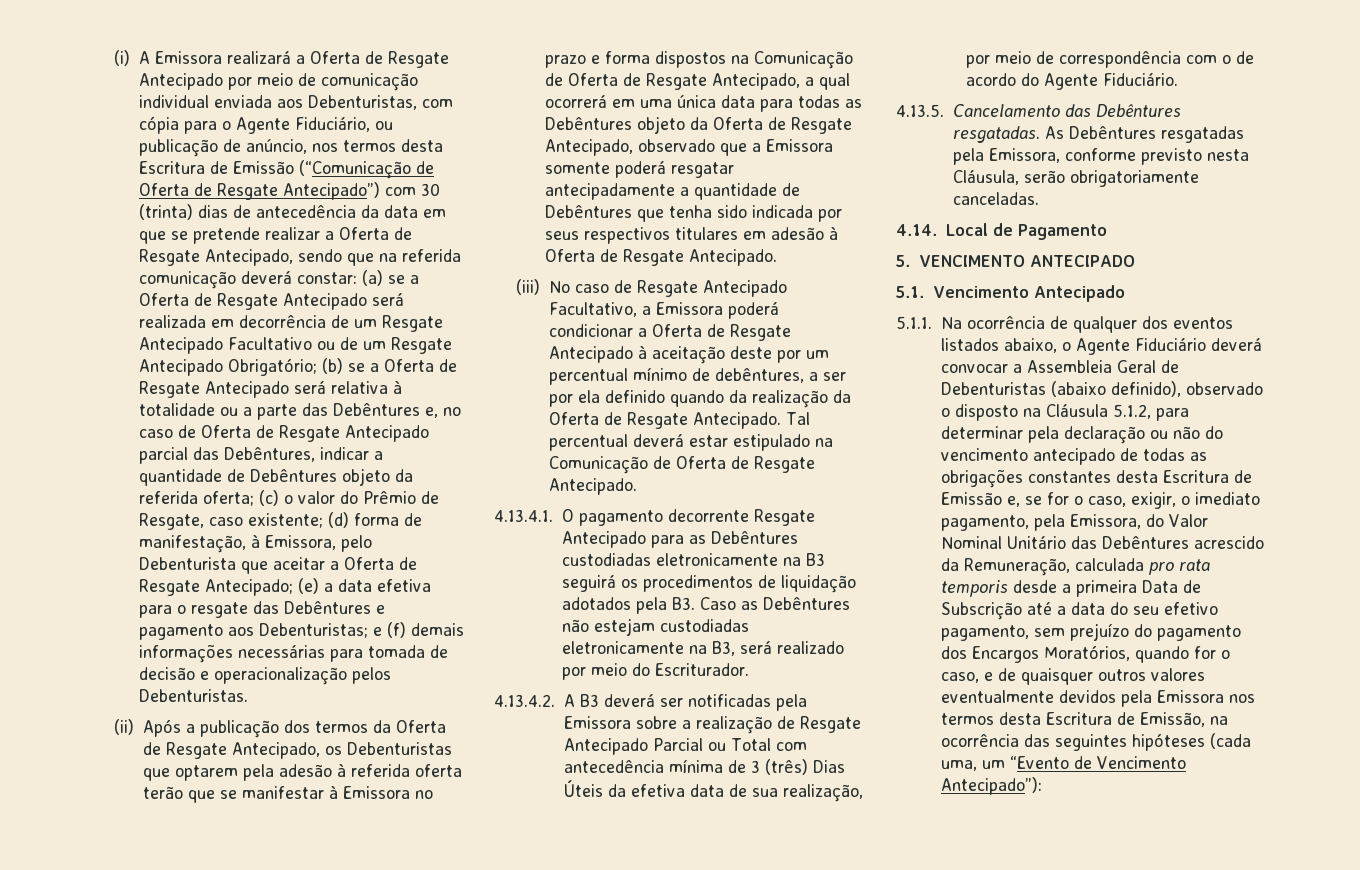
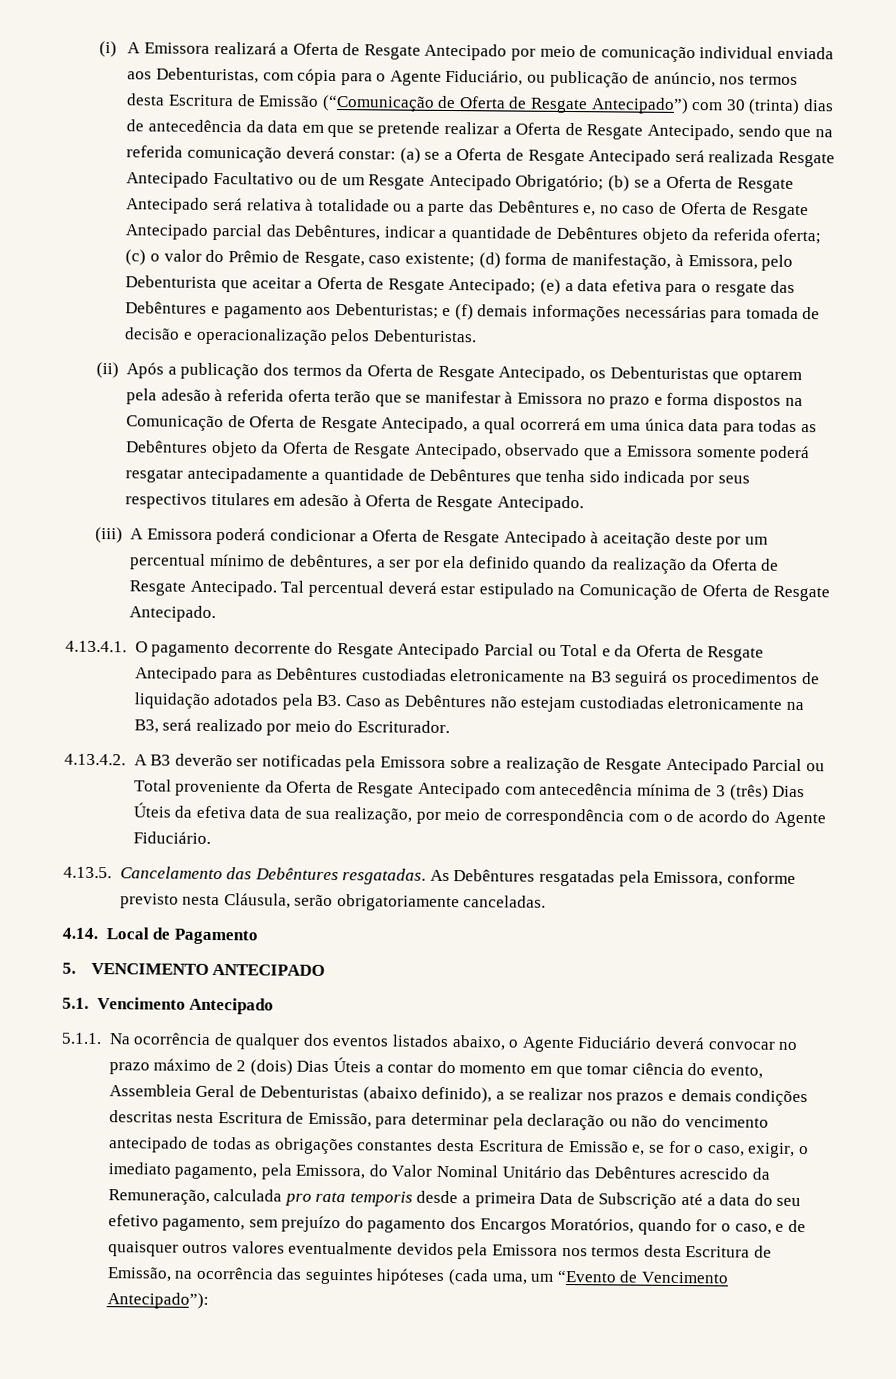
- (a) se a Oferta de Resgate Antecipado será realizada em decorrência de um Resgate Antecipado Facultativo ou de um Resgate Antecipado Obrigatório;
+ (a) se a Oferta de Resgate Antecipado será realizada Resgate Antecipado Facultativo ou de um Resgate Antecipado Obrigatório;
- (iii) No caso de Resgate Antecipado Facultativo, a Emissora poderá condicionar a Oferta de Resgate Antecipado à aceitação deste por um percentual mínimo de debêntures, a ser por ela definido quando da realização da Oferta de Resgate Antecipado.
+ (iii) A Emissora poderá condicionar a Oferta de Resgate Antecipado à aceitação deste por um percentual mínimo de debêntures, a ser por ela definido quando da realização da Oferta de Resgate Antecipado.
- 4.13.4.1. O pagamento decorrente Resgate Antecipado para as Debêntures custodiadas eletronicamente na B3 seguirá os procedimentos de liquidação adotados pela B3. Caso as Debêntures não estejam custodiadas eletronicamente na B3, será realizado por meio do Escriturador.
+ 4.13.4.1. O pagamento decorrente do Resgate Antecipado Parcial ou Total e da Oferta de Resgate Antecipado para as Debêntures custodiadas eletronicamente na B3 seguirá os procedimentos de liquidação adotados pela B3. Caso as Debêntures não estejam custodiadas eletronicamente na B3, será realizado por meio do Escriturador.
- 4.13.4.2. A B3 deverá ser notificadas pela Emissora sobre a realização de Resgate Antecipado Parcial ou Total com antecedência mínima de 3 (três) Dias Úteis da efetiva data de sua realização, por meio de correspondência com o de acordo do Agente Fiduciário.
+ 4.13.4.2. A B3 deverão ser notificadas pela Emissora sobre a realização de Resgate Antecipado Parcial ou Total proveniente da Oferta de Resgate Antecipado com antecedência mínima de 3 (três) Dias Úteis da efetiva data de sua realização, por meio de correspondência com o de acordo do Agente Fiduciário.
- 5.1.1. Na ocorrência de qualquer dos eventos listados abaixo, o Agente Fiduciário deverá convocar a Assembleia Geral de Debenturistas (abaixo definido), observado o disposto na Cláusula 5.1.2, para determinar pela declaração ou não do vencimento antecipado de todas as obrigações constantes desta Escritura de Emissão e, se for o caso, exigir, o imediato pagamento, pela Emissora, do Valor Nominal Unitário das Debêntures acrescido da Remuneração, calculada pro rata temporis desde a primeira Data de Subscrição até a data do seu efetivo pagamento, sem prejuízo do pagamento dos Encargos Moratórios, quando for o caso, e de quaisquer outros valores eventualmente devidos pela Emissora nos termos desta Escritura de Emissão, na ocorrência das seguintes hipóteses (cada uma, um “Evento de Vencimento Antecipado”):
+ 5.1.1. Na ocorrência de qualquer dos eventos listados abaixo, o Agente Fiduciário deverá convocar no prazo máximo de 2 (dois) Dias Úteis a contar do momento em que tomar ciência do evento, Assembleia Geral de Debenturistas (abaixo definido), a se realizar nos prazos e demais condições descritas nesta Escritura de Emissão, para determinar pela declaração ou não do vencimento antecipado de todas as obrigações constantes desta Escritura de Emissão e, se for o caso, exigir, o imediato pagamento, pela Emissora, do Valor Nominal Unitário das Debêntures acrescido da Remuneração, calculada pro rata temporis desde a primeira Data de Subscrição até a data do seu efetivo pagamento, sem prejuízo do pagamento dos Encargos Moratórios, quando for o caso, e de quaisquer outros valores eventualmente devidos pela Emissora nos termos desta Escritura de Emissão, na ocorrência das seguintes hipóteses (cada uma, um “Evento de Vencimento Antecipado”):

